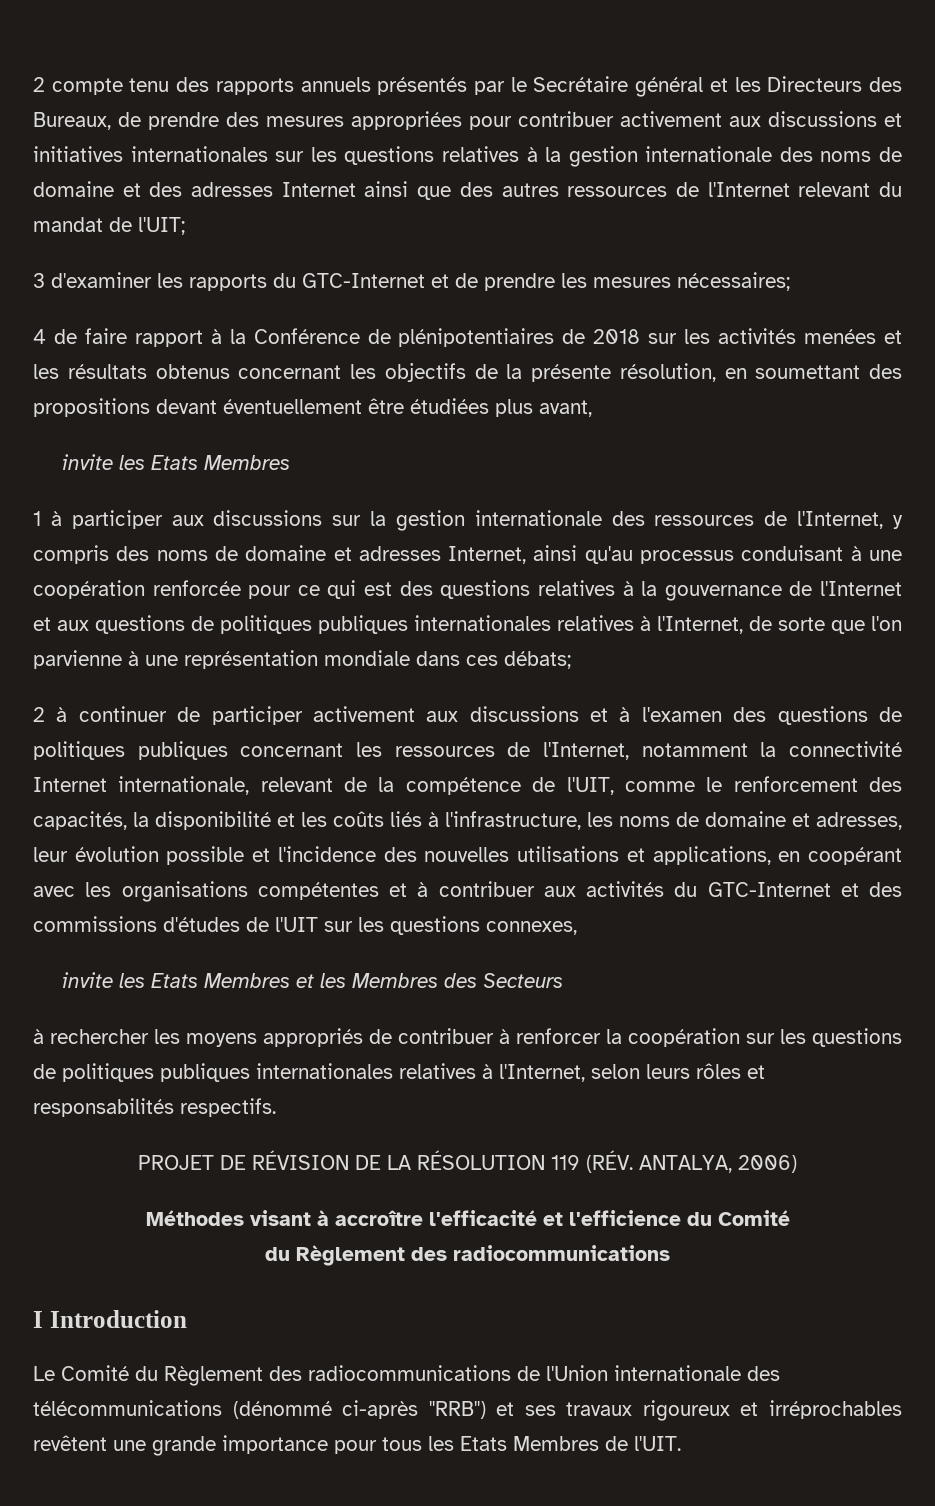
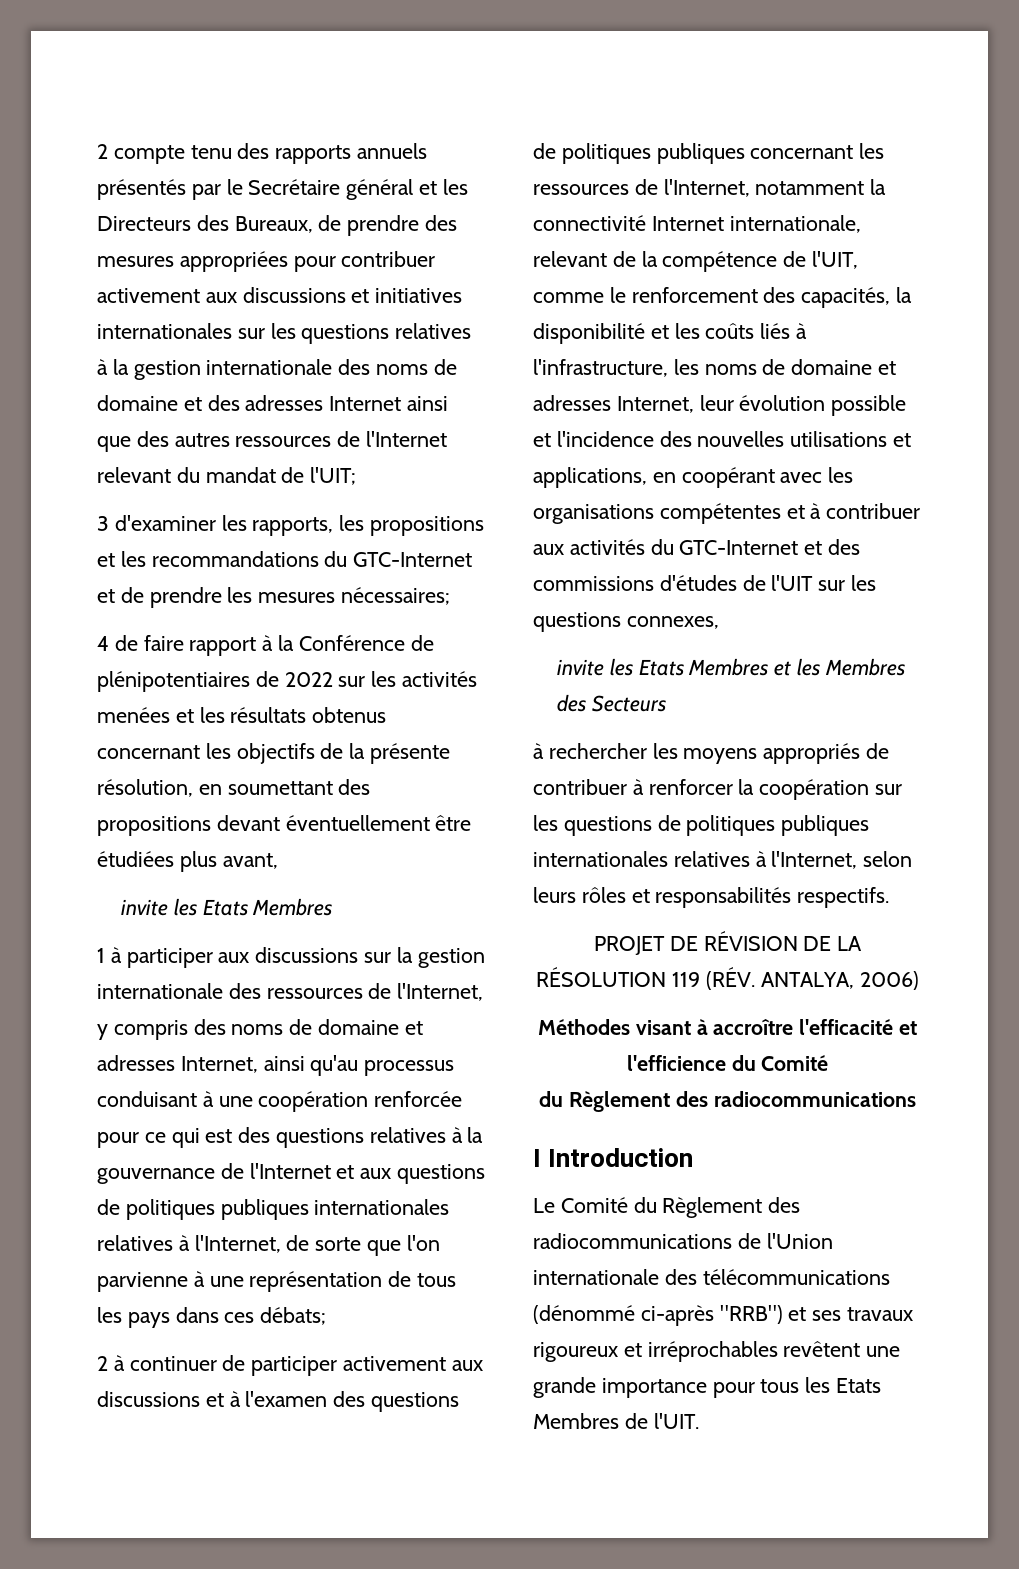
- 3 d'examiner les rapports du GTC-Internet et de prendre les mesures nécessaires;
+ 3 d'examiner les rapports, les propositions et les recommandations du GTC-Internet et de prendre les mesures nécessaires;
- 4 de faire rapport à la Conférence de plénipotentiaires de 2018 sur les activités menées et les résultats obtenus concernant les objectifs de la présente résolution, en soumettant des propositions devant éventuellement être étudiées plus avant,
+ 4 de faire rapport à la Conférence de plénipotentiaires de 2022 sur les activités menées et les résultats obtenus concernant les objectifs de la présente résolution, en soumettant des propositions devant éventuellement être étudiées plus avant,
- 1 à participer aux discussions sur la gestion internationale des ressources de l'Internet, y compris des noms de domaine et adresses Internet, ainsi qu'au processus conduisant à une coopération renforcée pour ce qui est des questions relatives à la gouvernance de l'Internet et aux questions de politiques publiques internationales relatives à l'Internet, de sorte que l'on parvienne à une représentation mondiale dans ces débats;
+ 1 à participer aux discussions sur la gestion internationale des ressources de l'Internet, y compris des noms de domaine et adresses Internet, ainsi qu'au processus conduisant à une coopération renforcée pour ce qui est des questions relatives à la gouvernance de l'Internet et aux questions de politiques publiques internationales relatives à l'Internet, de sorte que l'on parvienne à une représentation de tous les pays dans ces débats;
- 2 à continuer de participer activement aux discussions et à l'examen des questions de politiques publiques concernant les ressources de l'Internet, notamment la connectivité Internet internationale, relevant de la compétence de l'UIT, comme le renforcement des capacités, la disponibilité et les coûts liés à l'infrastructure, les noms de domaine et adresses, leur évolution possible et l'incidence des nouvelles utilisations et applications, en coopérant avec les organisations compétentes et à contribuer aux activités du GTC-Internet et des commissions d'études de l'UIT sur les questions connexes,
+ 2 à continuer de participer activement aux discussions et à l'examen des questions de politiques publiques concernant les ressources de l'Internet, notamment la connectivité Internet internationale, relevant de la compétence de l'UIT, comme le renforcement des capacités, la disponibilité et les coûts liés à l'infrastructure, les noms de domaine et adresses Internet, leur évolution possible et l'incidence des nouvelles utilisations et applications, en coopérant avec les organisations compétentes et à contribuer aux activités du GTC-Internet et des commissions d'études de l'UIT sur les questions connexes,

